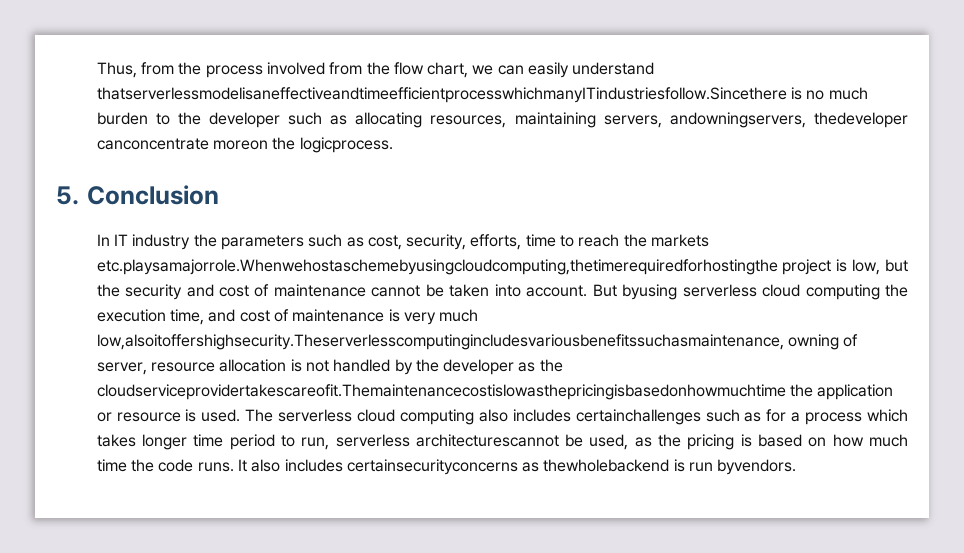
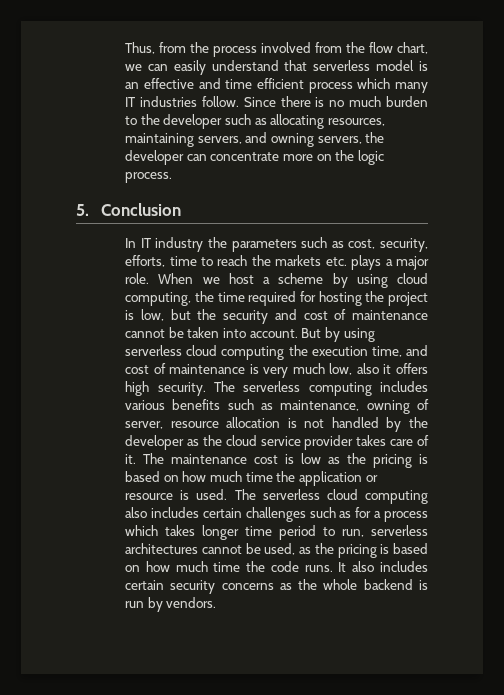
- Thus, from the process involved from the flow chart, we can easily understand thatserverlessmodelisaneffectiveandtimeefficientprocesswhichmanyITindustriesfollow.Sincethere is no much burden to the developer such as allocating resources, maintaining servers, andowningservers, thedeveloper canconcentrate moreon the logicprocess.
+ Thus, from the process involved from the flow chart, we can easily understand that serverless model is an effective and time efficient process which many IT industries follow. Since there is no much burden to the developer such as allocating resources, maintaining servers, and owning servers, the developer can concentrate more on the logic process.
- In IT industry the parameters such as cost, security, efforts, time to reach the markets etc.playsamajorrole.Whenwehostaschemebyusingcloudcomputing,thetimerequiredforhostingthe project is low, but the security and cost of maintenance cannot be taken into account.
+ In IT industry the parameters such as cost, security, efforts, time to reach the markets etc. plays a major role. When we host a scheme by using cloud computing, the time required for hosting the project is low, but the security and cost of maintenance cannot be taken into account.
- But byusing serverless cloud computing the execution time, and cost of maintenance is very much low,alsoitoffershighsecurity.Theserverlesscomputingincludesvariousbenefitssuchasmaintenance, owning of server, resource allocation is not handled by the developer as the cloudserviceprovidertakescareofit.Themaintenancecostislowasthepricingisbasedonhowmuchtime the application or resource is used.
+ But by using serverless cloud computing the execution time, and cost of maintenance is very much low, also it offers high security. The serverless computing includes various benefits such as maintenance, owning of server, resource allocation is not handled by the developer as the cloud service provider takes care of it. The maintenance cost is low as the pricing is based on how much time the application or resource is used.
- The serverless cloud computing also includes certainchallenges such as for a process which takes longer time period to run, serverless architecturescannot be used, as the pricing is based on how much time the code runs.
+ The serverless cloud computing also includes certain challenges such as for a process which takes longer time period to run, serverless architectures cannot be used, as the pricing is based on how much time the code runs.
- It also includes certainsecurityconcerns as thewholebackend is run byvendors.
+ It also includes certain security concerns as the whole backend is run by vendors.

